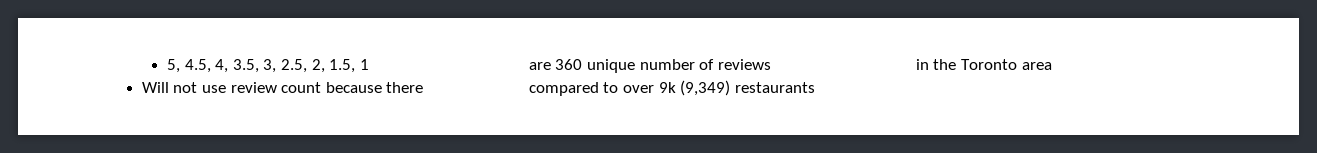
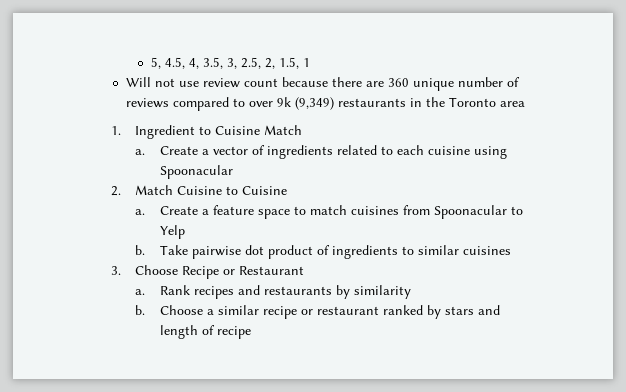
+ 1. Ingredient to Cuisine Match
+ a. Create a vector of ingredients related to each cuisine using Spoonacular
+ 2. Match Cuisine to Cuisine
+ a. Create a feature space to match cuisines from Spoonacular to Yelp
+ b. Take pairwise dot product of ingredients to similar cuisines
+ 3. Choose Recipe or Restaurant
+ a. Rank recipes and restaurants by similarity
+ b. Choose a similar recipe or restaurant ranked by stars and length of recipe

